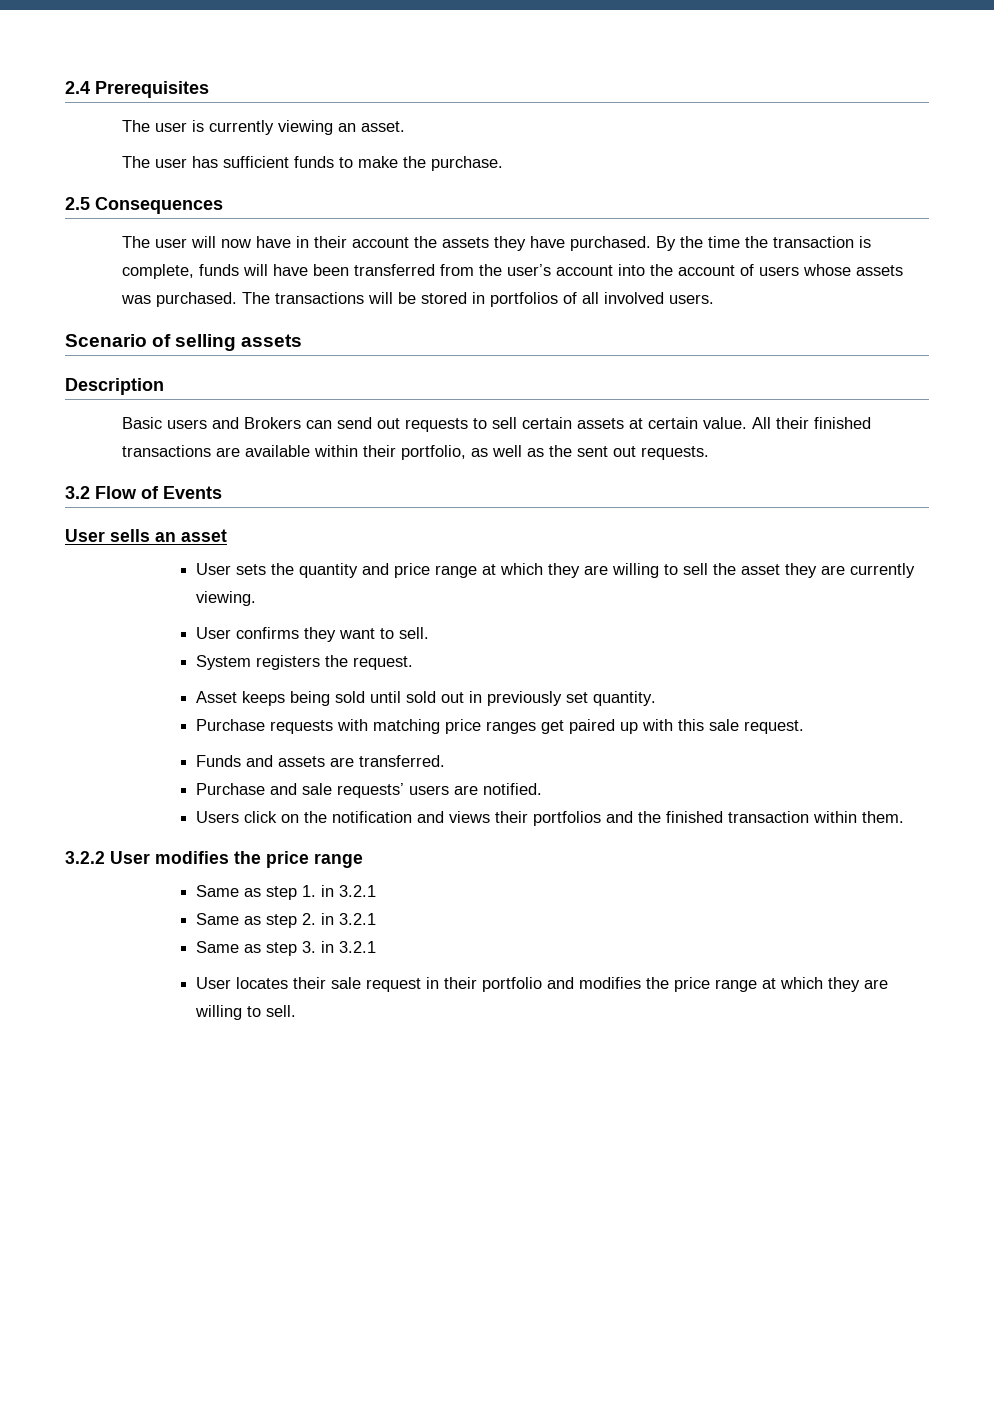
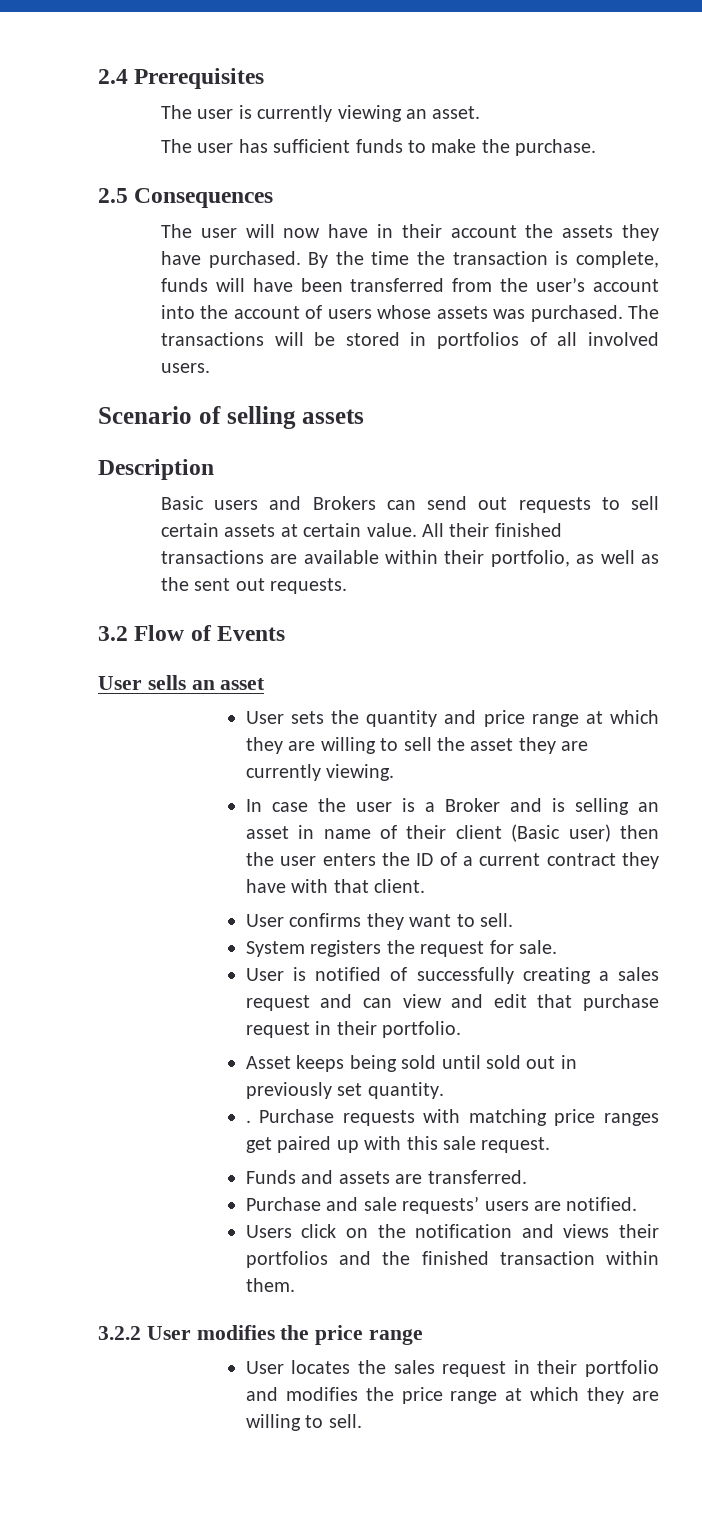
+ In case the user is a Broker and is selling an asset in name of their client (Basic user) then the user enters the ID of a current contract they have with that client.
- System registers the request.
+ System registers the request for sale.
+ User is notified of successfully creating a sales request and can view and edit that purchase request in their portfolio.
+ .
- Same as step 1. in 3.2.1
- Same as step 2. in 3.2.1
- Same as step 3. in 3.2.1
- User locates their sale request in their portfolio and modifies the price range at which they are willing to sell.
+ User locates the sales request in their portfolio and modifies the price range at which they are willing to sell.

